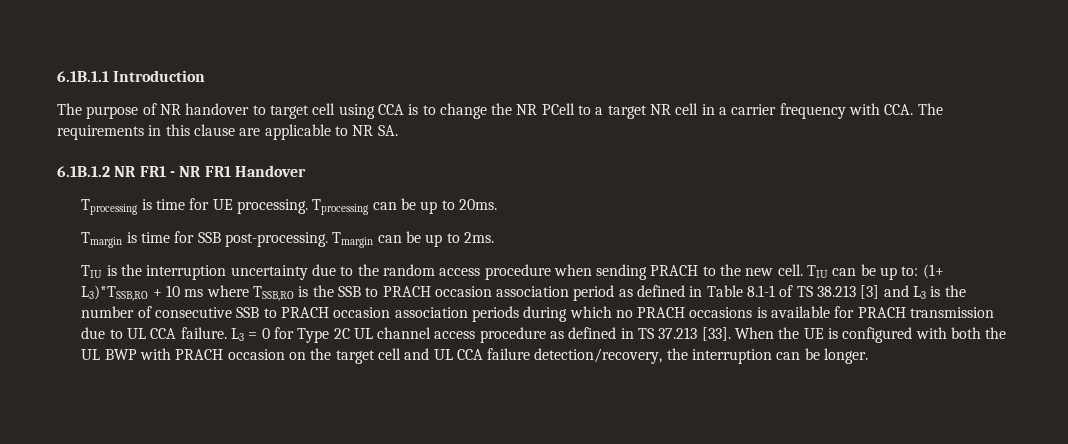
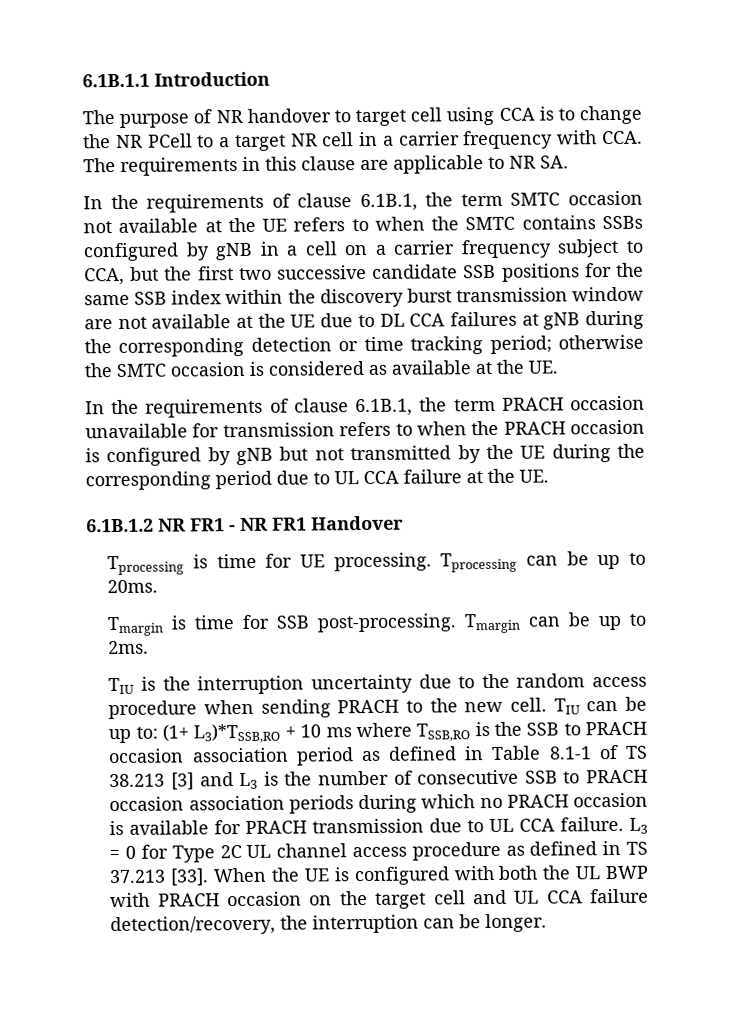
+ In the requirements of clause 6.1B.1, the term SMTC occasion not available at the UE refers to when the SMTC contains SSBs configured by gNB in a cell on a carrier frequency subject to CCA, but the first two successive candidate SSB positions for the same SSB index within the discovery burst transmission window are not available at the UE due to DL CCA failures at gNB during the corresponding detection or time tracking period; otherwise the SMTC occasion is considered as available at the UE.
+ In the requirements of clause 6.1B.1, the term PRACH occasion unavailable for transmission refers to when the PRACH occasion is configured by gNB but not transmitted by the UE during the corresponding period due to UL CCA failure at the UE.
- TIU can be up to: (1+ L3)*TSSB,RO + 10 ms where TSSB,RO is the SSB to PRACH occasion association period as defined in Table 8.1-1 of TS 38.213 [3] and L3 is the number of consecutive SSB to PRACH occasion association periods during which no PRACH occasions is available for PRACH transmission due to UL CCA failure.
+ TIU can be up to: (1+ L3)*TSSB,RO + 10 ms where TSSB,RO is the SSB to PRACH occasion association period as defined in Table 8.1-1 of TS 38.213 [3] and L3 is the number of consecutive SSB to PRACH occasion association periods during which no PRACH occasion is available for PRACH transmission due to UL CCA failure.

